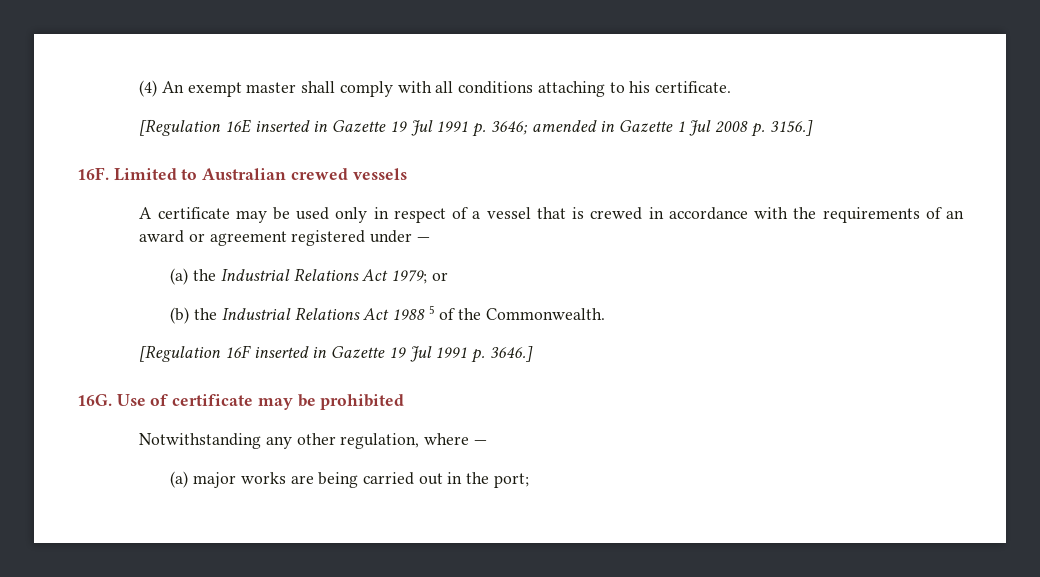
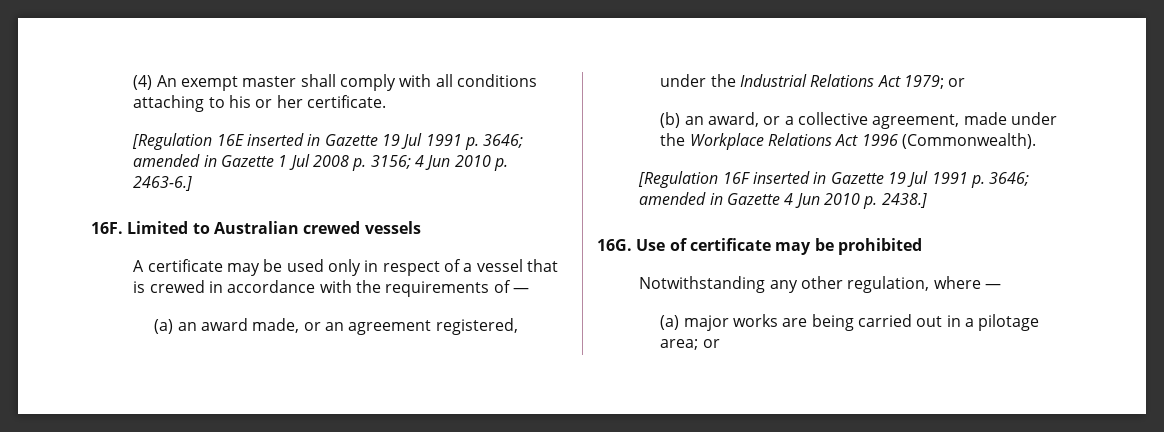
- (4) An exempt master shall comply with all conditions attaching to his certificate.
+ (4) An exempt master shall comply with all conditions attaching to his or her certificate.
- [Regulation 16E inserted in Gazette 19 Jul 1991 p. 3646; amended in Gazette 1 Jul 2008 p. 3156.]
+ [Regulation 16E inserted in Gazette 19 Jul 1991 p. 3646; amended in Gazette 1 Jul 2008 p. 3156; 4 Jun 2010 p. 2463-6.]
- A certificate may be used only in respect of a vessel that is crewed in accordance with the requirements of an award or agreement registered under —
- (a) the Industrial Relations Act 1979; or
+ A certificate may be used only in respect of a vessel that is crewed in accordance with the requirements of —
+ (a) an award made, or an agreement registered, under the Industrial Relations Act 1979; or
- (b) the Industrial Relations Act 1988 5 of the Commonwealth.
+ (b) an award, or a collective agreement, made under the Workplace Relations Act 1996 (Commonwealth).
- [Regulation 16F inserted in Gazette 19 Jul 1991 p. 3646.]
+ [Regulation 16F inserted in Gazette 19 Jul 1991 p. 3646; amended in Gazette 4 Jun 2010 p. 2438.]
- (a) major works are being carried out in the port;
+ (a) major works are being carried out in a pilotage area; or

